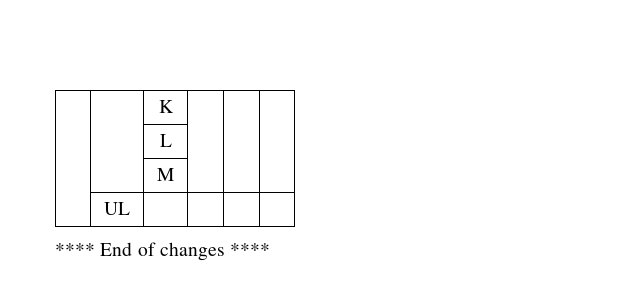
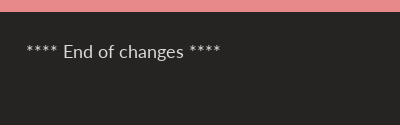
- | | K | | |
- | | L | | |
- | | M | | |
- | UL | | | |

